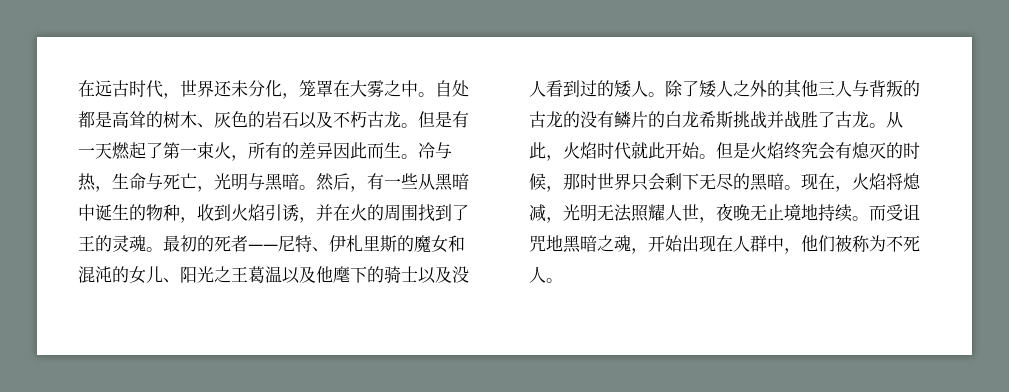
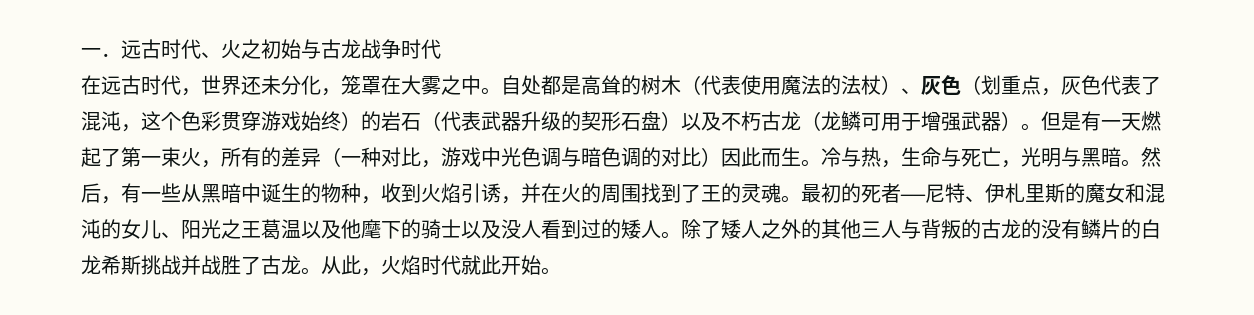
+ 一．远古时代、火之初始与古龙战争时代
- 自处都是高耸的树木、灰色的岩石以及不朽古龙。
+ 自处都是高耸的树木（代表使用魔法的法杖）、灰色（划重点，灰色代表了混沌，这个色彩贯穿游戏始终）的岩石（代表武器升级的契形石盘）以及不朽古龙（龙鳞可用于增强武器）。
- 但是有一天燃起了第一束火，所有的差异因此而生。
+ 但是有一天燃起了第一束火，所有的差异（一种对比，游戏中光色调与暗色调的对比）因此而生。
- 但是火焰终究会有熄灭的时候，那时世界只会剩下无尽的黑暗。现在，火焰将熄减，光明无法照耀人世，夜晚无止境地持续。而受诅咒地黑暗之魂，开始出现在人群中，他们被称为不死人。

